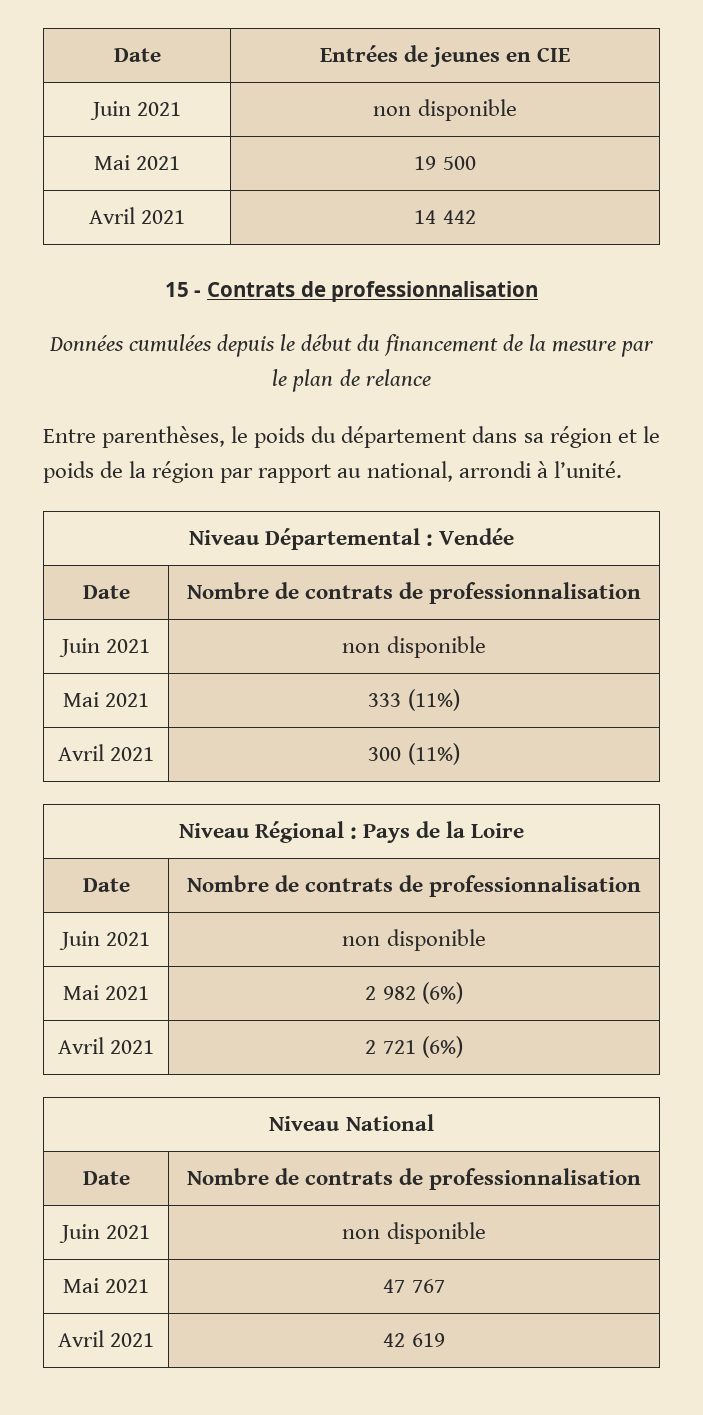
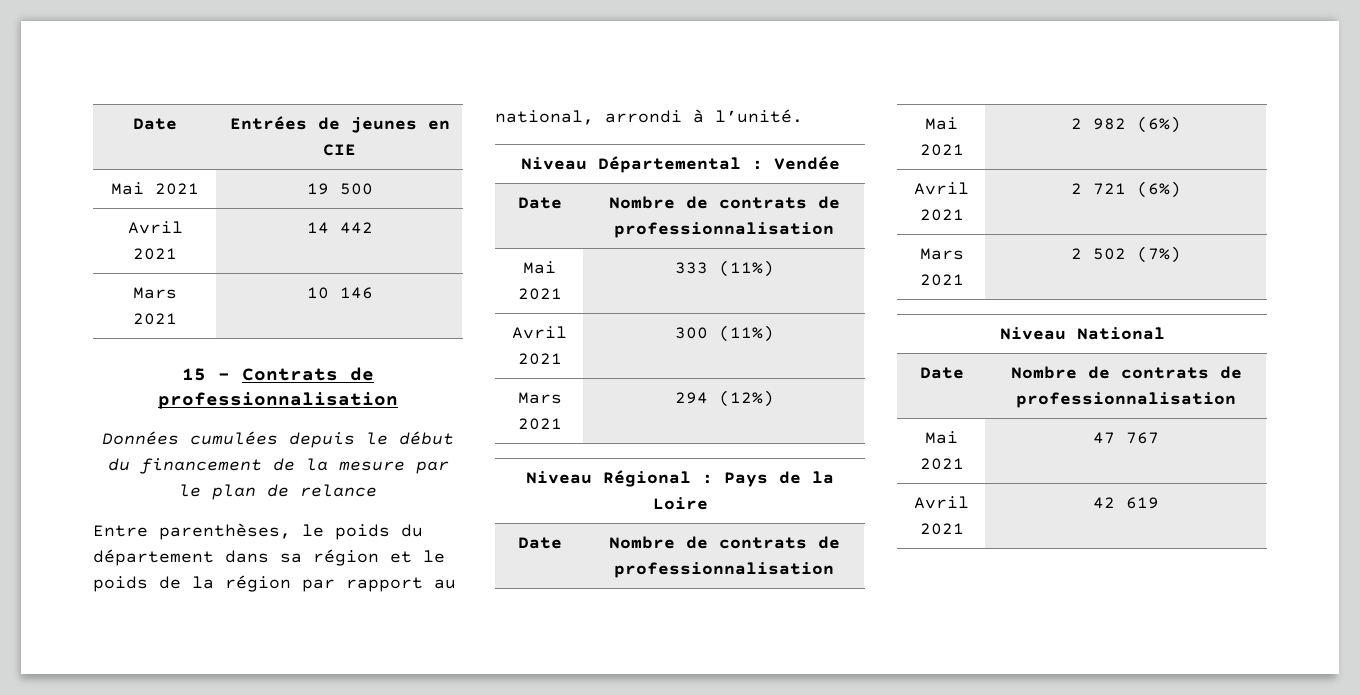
  Date | Entrées de jeunes en CIE
- Juin 2021 | non disponible
+ Mars 2021 | 10 146
  Niveau Départemental : Vendée
  Date | Nombre de contrats de professionnalisation
- Juin 2021 | non disponible
+ Mars 2021 | 294 (12%)
  Niveau Régional : Pays de la Loire
  Date | Nombre de contrats de professionnalisation
- Juin 2021 | non disponible
+ Mars 2021 | 2 502 (7%)
  Niveau National
  Date | Nombre de contrats de professionnalisation
- Juin 2021 | non disponible

